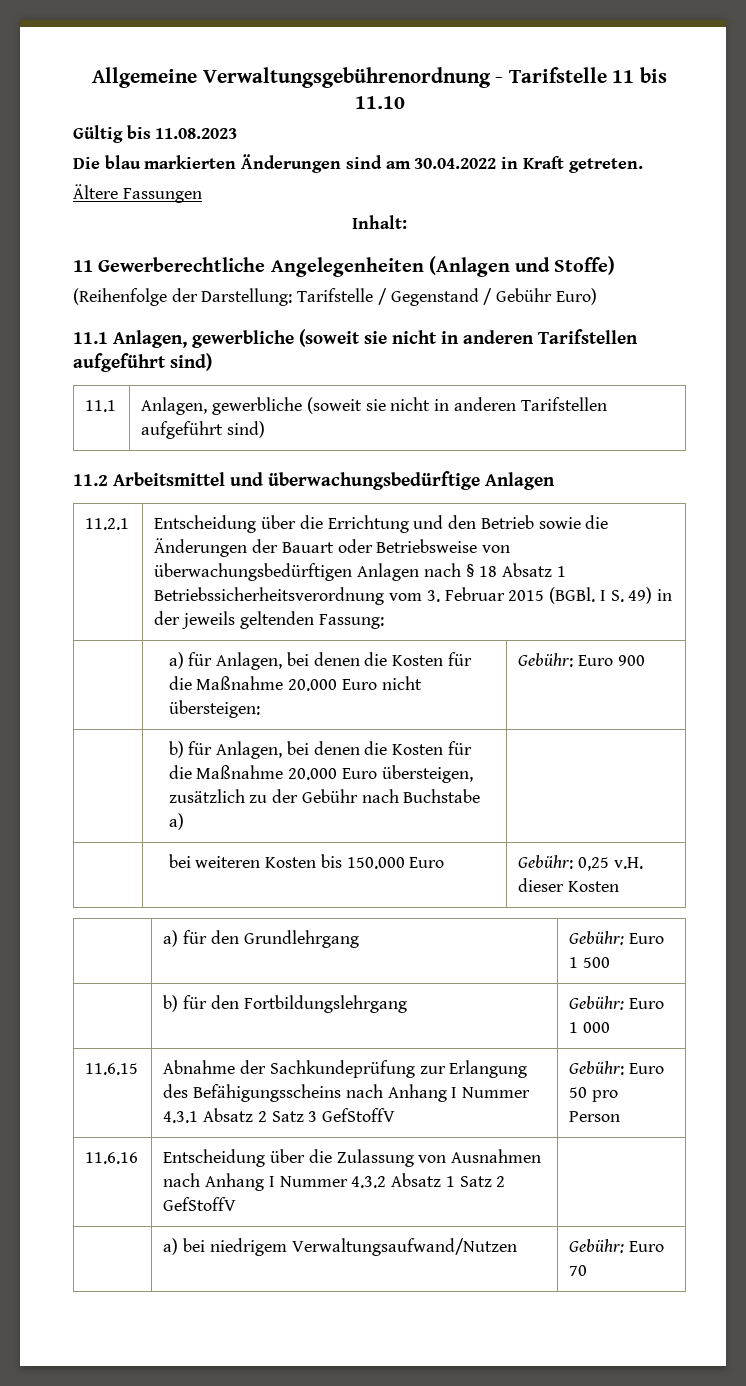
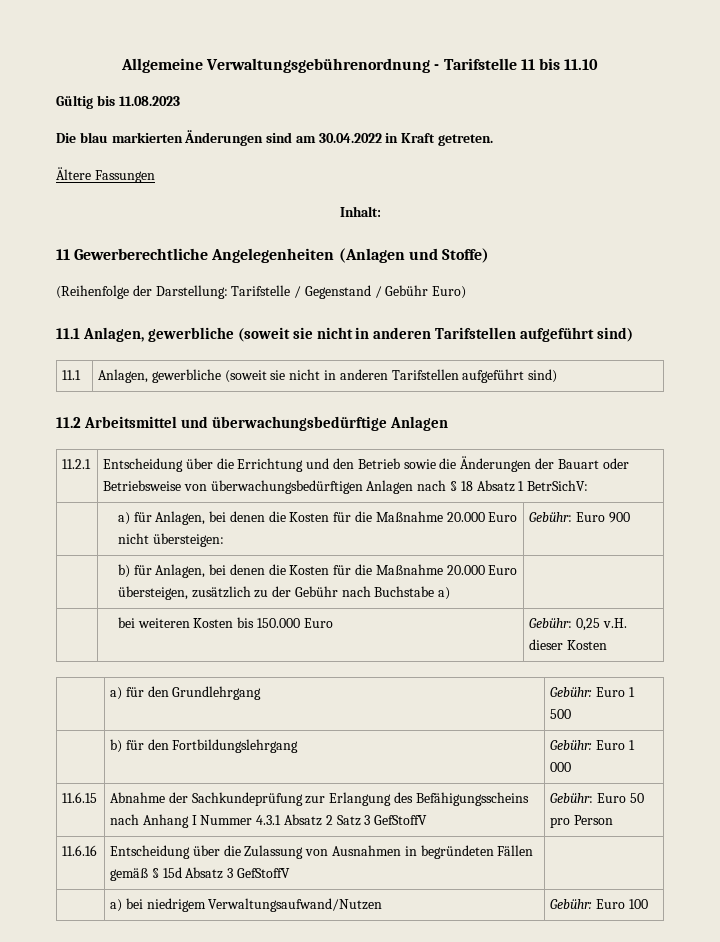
- 11.2.1 | Entscheidung über die Errichtung und den Betrieb sowie die Änderungen der Bauart oder Betriebsweise von überwachungsbedürftigen Anlagen nach § 18 Absatz 1 Betriebssicherheitsverordnung vom 3. Februar 2015 (BGBl. I S. 49) in der jeweils geltenden Fassung:
+ 11.2.1 | Entscheidung über die Errichtung und den Betrieb sowie die Änderungen der Bauart oder Betriebsweise von überwachungsbedürftigen Anlagen nach § 18 Absatz 1 BetrSichV:
- 11.6.16 | Entscheidung über die Zulassung von Ausnahmen nach Anhang I Nummer 4.3.2 Absatz 1 Satz 2 GefStoffV |
+ 11.6.16 | Entscheidung über die Zulassung von Ausnahmen in begründeten Fällen gemäß § 15d Absatz 3 GefStoffV |
- | a) bei niedrigem Verwaltungsaufwand/Nutzen | Gebühr: Euro 70
+ | a) bei niedrigem Verwaltungsaufwand/Nutzen | Gebühr: Euro 100

